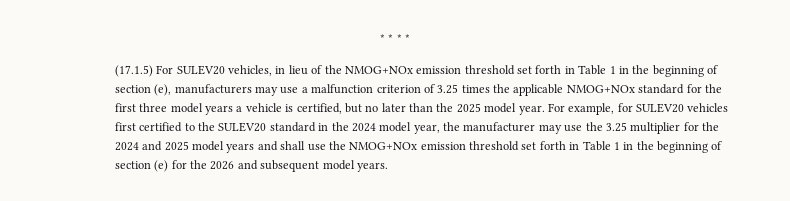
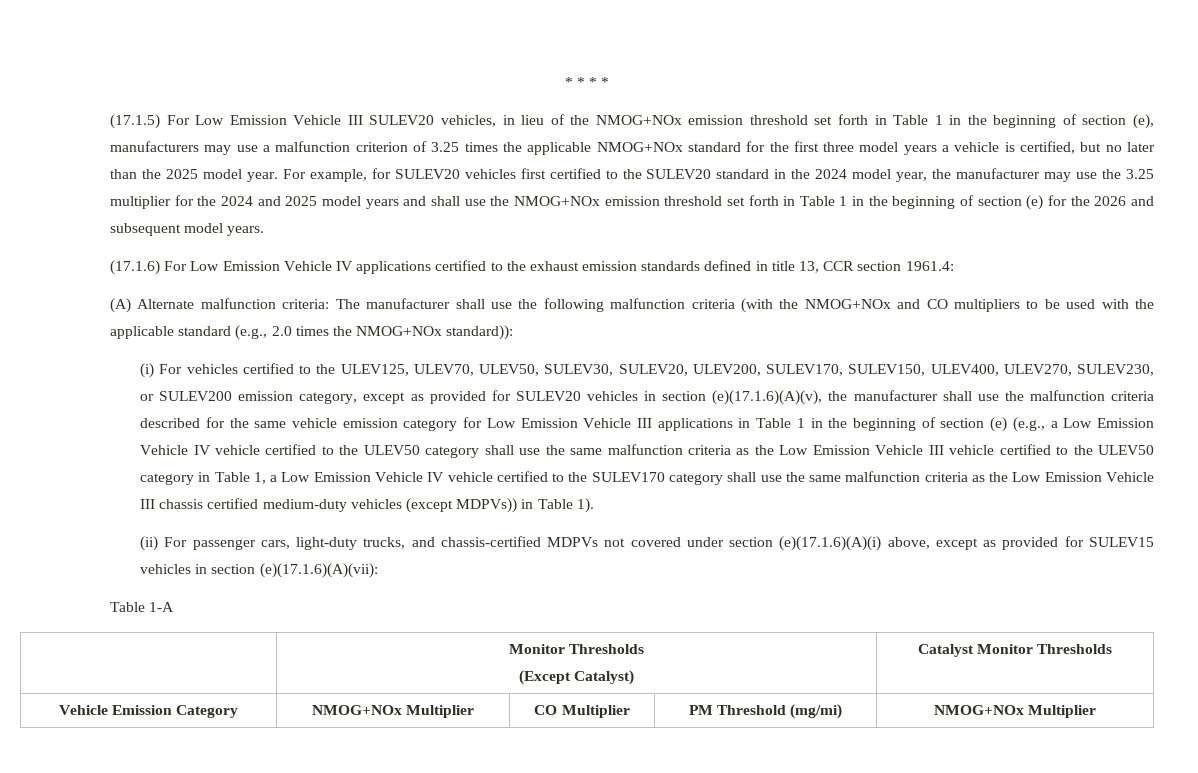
- (17.1.5) For SULEV20 vehicles, in lieu of the NMOG+NOx emission threshold set forth in Table 1 in the beginning of section (e), manufacturers may use a malfunction criterion of 3.25 times the applicable NMOG+NOx standard for the first three model years a vehicle is certified, but no later than the 2025 model year.
+ (17.1.5) For Low Emission Vehicle III SULEV20 vehicles, in lieu of the NMOG+NOx emission threshold set forth in Table 1 in the beginning of section (e), manufacturers may use a malfunction criterion of 3.25 times the applicable NMOG+NOx standard for the first three model years a vehicle is certified, but no later than the 2025 model year.
+ (17.1.6) For Low Emission Vehicle IV applications certified to the exhaust emission standards defined in title 13, CCR section 1961.4:
+ (A) Alternate malfunction criteria: The manufacturer shall use the following malfunction criteria (with the NMOG+NOx and CO multipliers to be used with the applicable standard (e.g., 2.0 times the NMOG+NOx standard)):
+ (i) For vehicles certified to the ULEV125, ULEV70, ULEV50, SULEV30, SULEV20, ULEV200, SULEV170, SULEV150, ULEV400, ULEV270, SULEV230, or SULEV200 emission category, except as provided for SULEV20 vehicles in section (e)(17.1.6)(A)(v), the manufacturer shall use the malfunction criteria described for the same vehicle emission category for Low Emission Vehicle III applications in Table 1 in the beginning of section (e) (e.g., a Low Emission Vehicle IV vehicle certified to the ULEV50 category shall use the same malfunction criteria as the Low Emission Vehicle III vehicle certified to the ULEV50 category in Table 1, a Low Emission Vehicle IV vehicle certified to the SULEV170 category shall use the same malfunction criteria as the Low Emission Vehicle III chassis certified medium-duty vehicles (except MDPVs)) in Table 1).
+ (ii) For passenger cars, light-duty trucks, and chassis-certified MDPVs not covered under section (e)(17.1.6)(A)(i) above, except as provided for SULEV15 vehicles in section (e)(17.1.6)(A)(vii):
+ Table 1-A
+ | Monitor Thresholds
+ (Except Catalyst) | Catalyst Monitor Thresholds
+ Vehicle Emission Category | NMOG+NOx Multiplier | CO Multiplier | PM Threshold (mg/mi) | NMOG+NOx Multiplier

